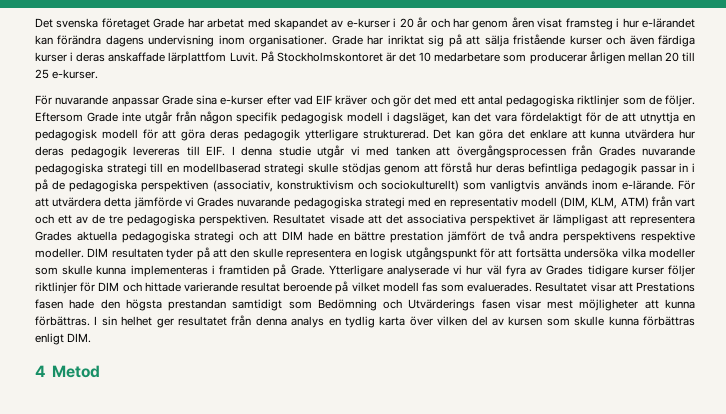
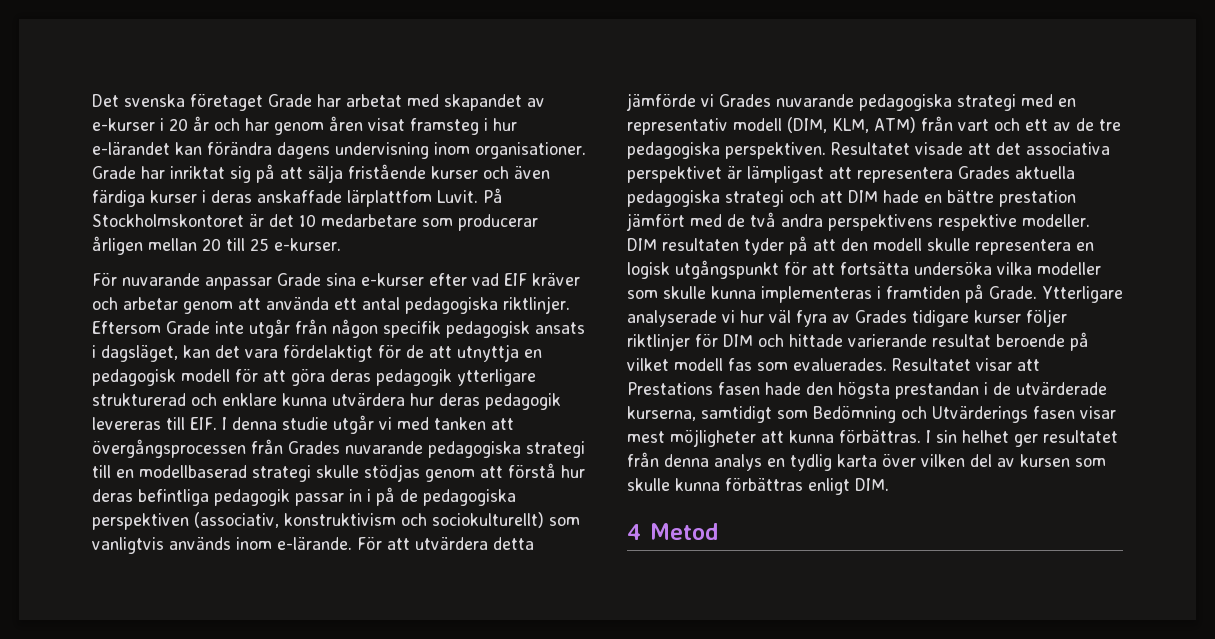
- För nuvarande anpassar Grade sina e-kurser efter vad EIF kräver och gör det med ett antal pedagogiska riktlinjer som de följer.
+ För nuvarande anpassar Grade sina e-kurser efter vad EIF kräver och arbetar genom att använda ett antal pedagogiska riktlinjer.
- Eftersom Grade inte utgår från någon specifik pedagogisk modell i dagsläget, kan det vara fördelaktigt för de att utnyttja en pedagogisk modell för att göra deras pedagogik ytterligare strukturerad. Det kan göra det enklare att kunna utvärdera hur deras pedagogik levereras till EIF. I denna studie utgår vi med tanken att övergångsprocessen från Grades nuvarande pedagogiska strategi till en modellbaserad strategi skulle stödjas genom att förstå hur deras befintliga pedagogik passar in i på de pedagogiska perspektiven (associativ, konstruktivism och sociokulturellt) som vanligtvis används inom e-lärande.
+ Eftersom Grade inte utgår från någon specifik pedagogisk ansats i dagsläget, kan det vara fördelaktigt för de att utnyttja en pedagogisk modell för att göra deras pedagogik ytterligare strukturerad och enklare kunna utvärdera hur deras pedagogik levereras till EIF. I denna studie utgår vi med tanken att övergångsprocessen från Grades nuvarande pedagogiska strategi till en modellbaserad strategi skulle stödjas genom att förstå hur deras befintliga pedagogik passar in i på de pedagogiska perspektiven (associativ, konstruktivism och sociokulturellt) som vanligtvis används inom e-lärande.
- Resultatet visade att det associativa perspektivet är lämpligast att representera Grades aktuella pedagogiska strategi och att DIM hade en bättre prestation jämfört de två andra perspektivens respektive modeller.
+ Resultatet visade att det associativa perspektivet är lämpligast att representera Grades aktuella pedagogiska strategi och att DIM hade en bättre prestation jämfört med de två andra perspektivens respektive modeller.
- DIM resultaten tyder på att den skulle representera en logisk utgångspunkt för att fortsätta undersöka vilka modeller som skulle kunna implementeras i framtiden på Grade.
+ DIM resultaten tyder på att den modell skulle representera en logisk utgångspunkt för att fortsätta undersöka vilka modeller som skulle kunna implementeras i framtiden på Grade.
- Resultatet visar att Prestations fasen hade den högsta prestandan samtidigt som Bedömning och Utvärderings fasen visar mest möjligheter att kunna förbättras.
+ Resultatet visar att Prestations fasen hade den högsta prestandan i de utvärderade kurserna, samtidigt som Bedömning och Utvärderings fasen visar mest möjligheter att kunna förbättras.

